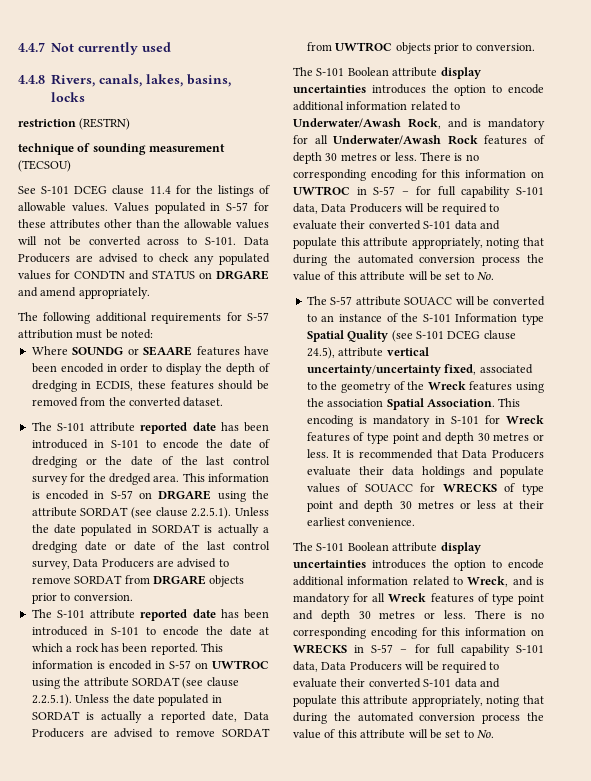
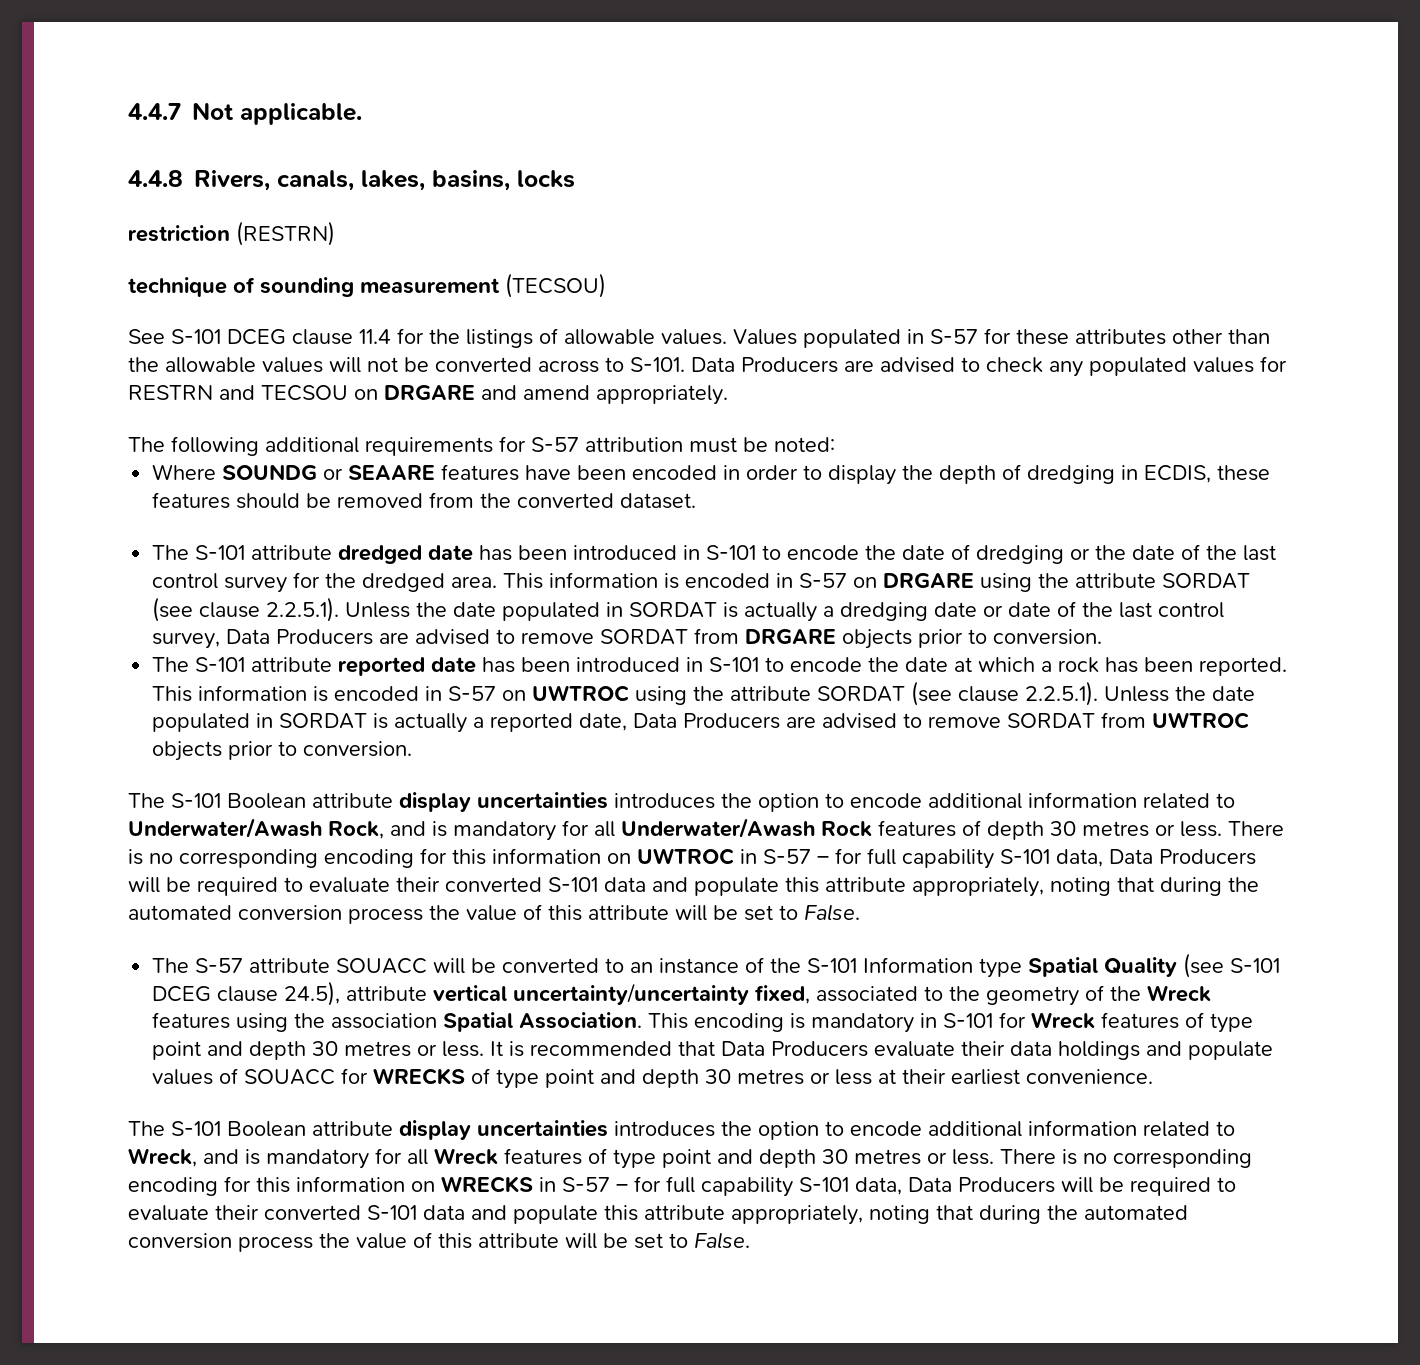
- 4.4.7 Not currently used
+ 4.4.7 Not applicable.
- Data Producers are advised to check any populated values for CONDTN and STATUS on DRGARE and amend appropriately.
+ Data Producers are advised to check any populated values for RESTRN and TECSOU on DRGARE and amend appropriately.
- The S-101 attribute reported date has been introduced in S-101 to encode the date of dredging or the date of the last control survey for the dredged area.
+ The S-101 attribute dredged date has been introduced in S-101 to encode the date of dredging or the date of the last control survey for the dredged area.
- There is no corresponding encoding for this information on UWTROC in S-57 – for full capability S-101 data, Data Producers will be required to evaluate their converted S-101 data and populate this attribute appropriately, noting that during the automated conversion process the value of this attribute will be set to No.
+ There is no corresponding encoding for this information on UWTROC in S-57 – for full capability S-101 data, Data Producers will be required to evaluate their converted S-101 data and populate this attribute appropriately, noting that during the automated conversion process the value of this attribute will be set to False.
- There is no corresponding encoding for this information on WRECKS in S-57 – for full capability S-101 data, Data Producers will be required to evaluate their converted S-101 data and populate this attribute appropriately, noting that during the automated conversion process the value of this attribute will be set to No.
+ There is no corresponding encoding for this information on WRECKS in S-57 – for full capability S-101 data, Data Producers will be required to evaluate their converted S-101 data and populate this attribute appropriately, noting that during the automated conversion process the value of this attribute will be set to False.

